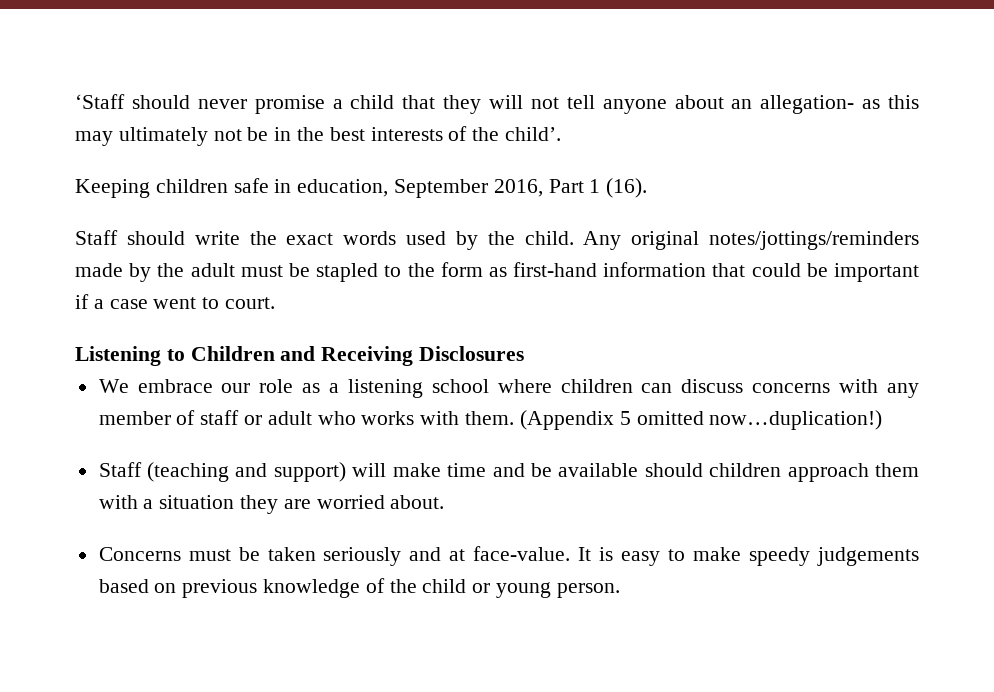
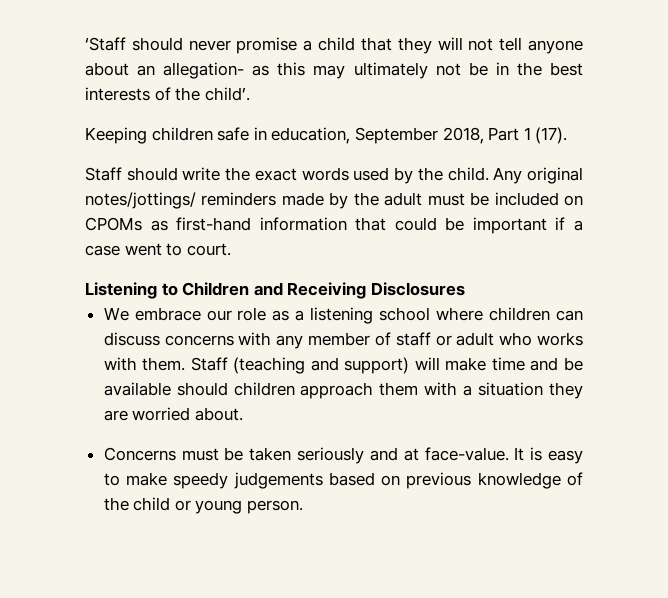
- Keeping children safe in education, September 2016, Part 1 (16).
+ Keeping children safe in education, September 2018, Part 1 (17).
- Any original notes/jottings/reminders made by the adult must be stapled to the form as first-hand information that could be important if a case went to court.
+ Any original notes/jottings/ reminders made by the adult must be included on CPOMs as first-hand information that could be important if a case went to court.
- We embrace our role as a listening school where children can discuss concerns with any member of staff or adult who works with them. (Appendix 5 omitted now…duplication!)
- Staff (teaching and support) will make time and be available should children approach them with a situation they are worried about.
+ We embrace our role as a listening school where children can discuss concerns with any member of staff or adult who works with them. Staff (teaching and support) will make time and be available should children approach them with a situation they are worried about.

